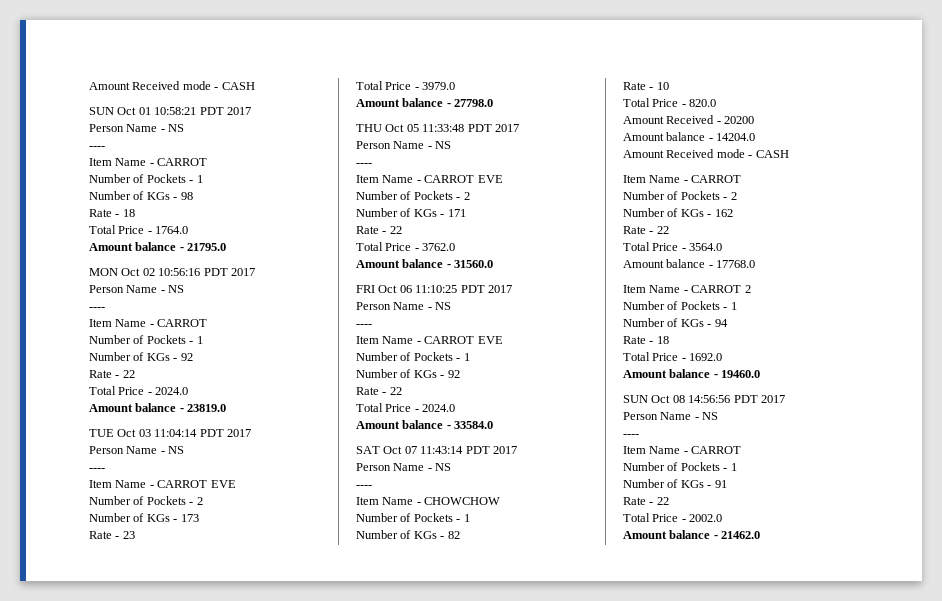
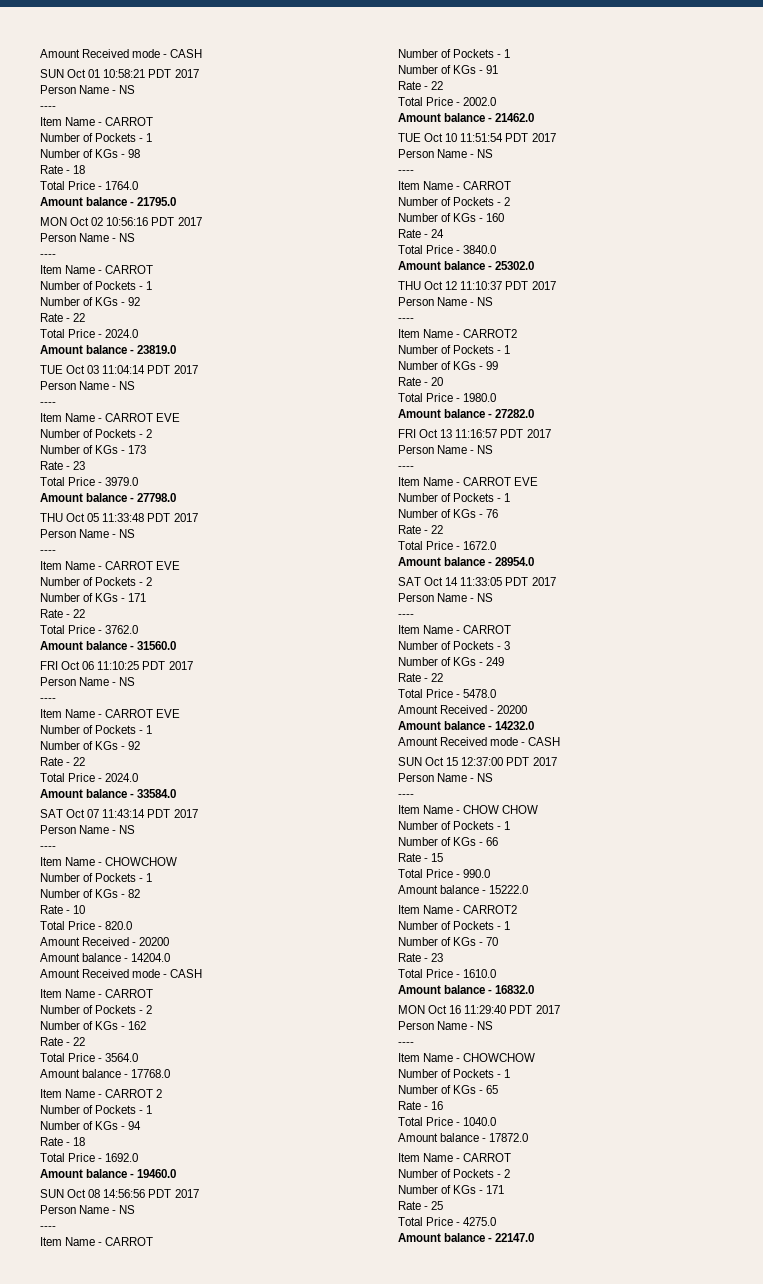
+ TUE Oct 10 11:51:54 PDT 2017
+ Person Name - NS
+ ----
+ Item Name - CARROT
+ Number of Pockets - 2
+ Number of KGs - 160
+ Rate - 24
+ Total Price - 3840.0
+ Amount balance - 25302.0
+ THU Oct 12 11:10:37 PDT 2017
+ Person Name - NS
+ ----
+ Item Name - CARROT2
+ Number of Pockets - 1
+ Number of KGs - 99
+ Rate - 20
+ Total Price - 1980.0
+ Amount balance - 27282.0
+ FRI Oct 13 11:16:57 PDT 2017
+ Person Name - NS
+ ----
+ Item Name - CARROT EVE
+ Number of Pockets - 1
+ Number of KGs - 76
+ Rate - 22
+ Total Price - 1672.0
+ Amount balance - 28954.0
+ SAT Oct 14 11:33:05 PDT 2017
+ Person Name - NS
+ ----
+ Item Name - CARROT
+ Number of Pockets - 3
+ Number of KGs - 249
+ Rate - 22
+ Total Price - 5478.0
+ Amount Received - 20200
+ Amount balance - 14232.0
+ Amount Received mode - CASH
+ SUN Oct 15 12:37:00 PDT 2017
+ Person Name - NS
+ ----
+ Item Name - CHOW CHOW
+ Number of Pockets - 1
+ Number of KGs - 66
+ Rate - 15
+ Total Price - 990.0
+ Amount balance - 15222.0
+ Item Name - CARROT2
+ Number of Pockets - 1
+ Number of KGs - 70
+ Rate - 23
+ Total Price - 1610.0
+ Amount balance - 16832.0
+ MON Oct 16 11:29:40 PDT 2017
+ Person Name - NS
+ ----
+ Item Name - CHOWCHOW
+ Number of Pockets - 1
+ Number of KGs - 65
+ Rate - 16
+ Total Price - 1040.0
+ Amount balance - 17872.0
+ Item Name - CARROT
+ Number of Pockets - 2
+ Number of KGs - 171
+ Rate - 25
+ Total Price - 4275.0
+ Amount balance - 22147.0

